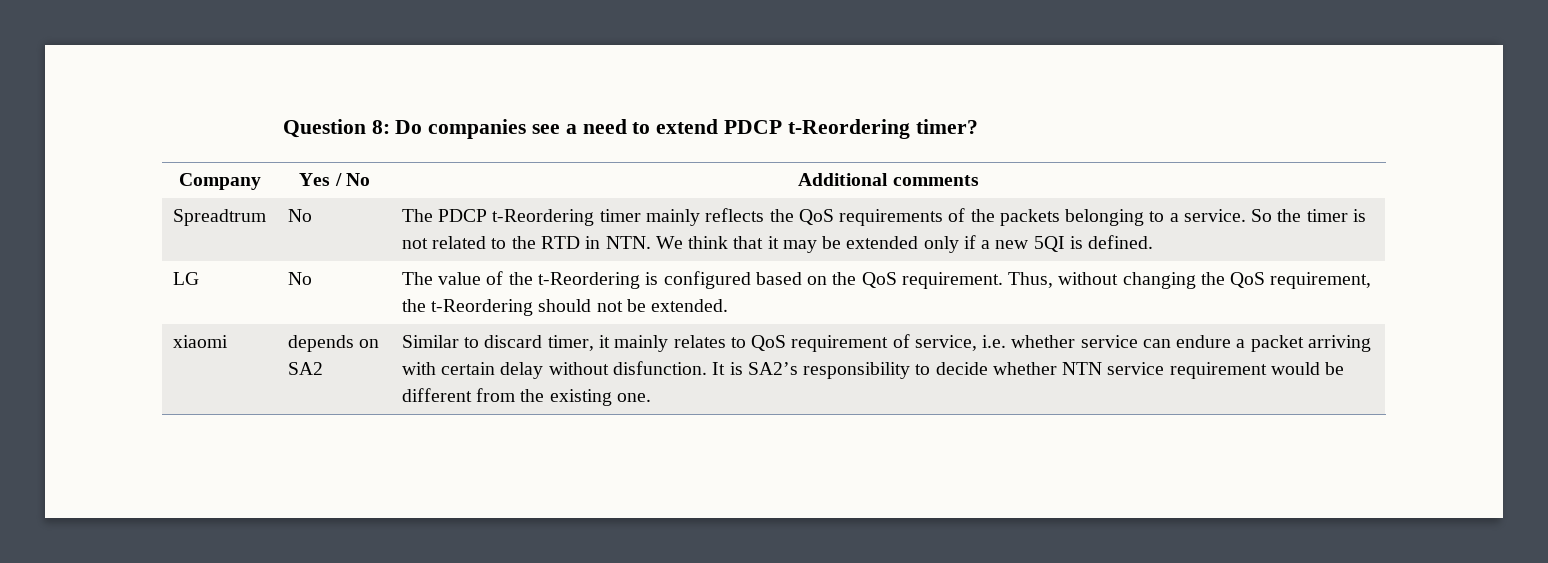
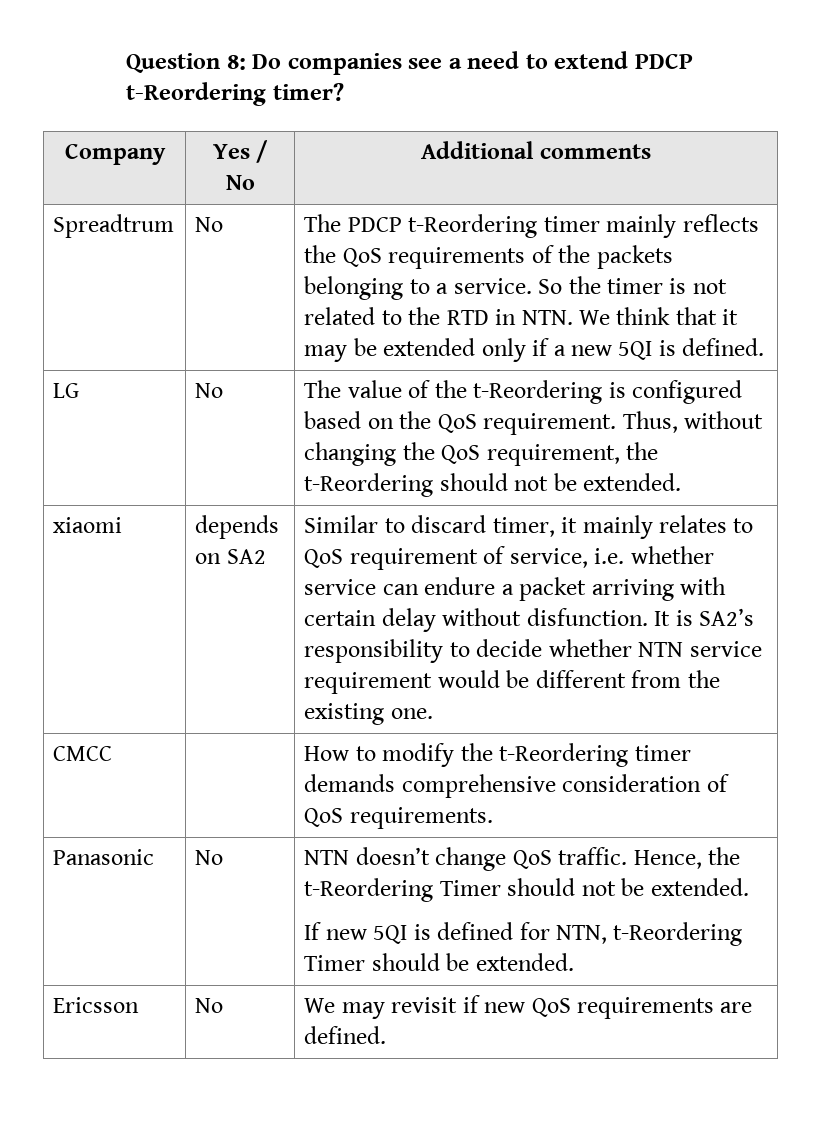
+ CMCC | | How to modify the t-Reordering timer demands comprehensive consideration of QoS requirements.
+ Panasonic | No | NTN doesn’t change QoS traffic. Hence, the t-Reordering Timer should not be extended.
+ If new 5QI is defined for NTN, t-Reordering Timer should be extended.
+ Ericsson | No | We may revisit if new QoS requirements are defined.

